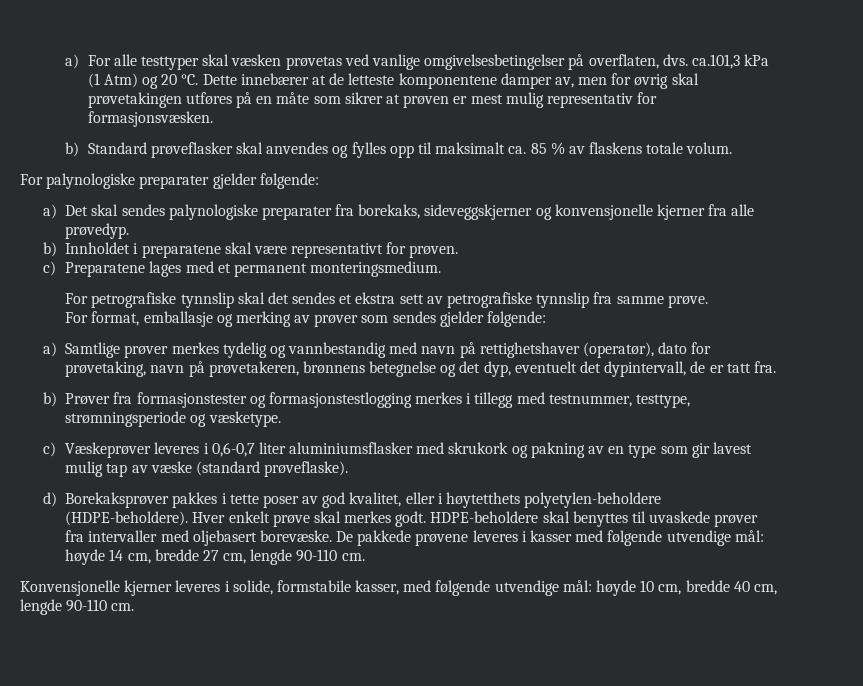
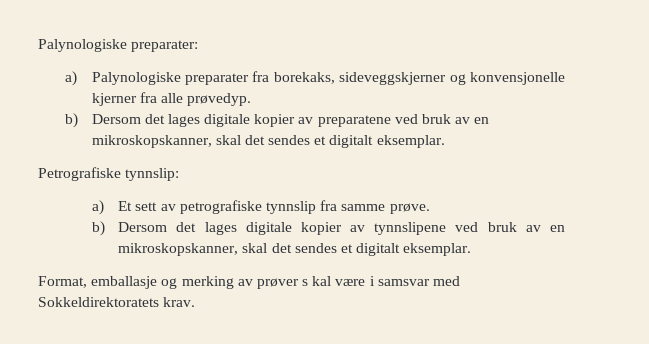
- a) For alle testtyper skal væsken prøvetas ved vanlige omgivelsesbetingelser på overflaten, dvs. ca.101,3 kPa (1 Atm) og 20 °C. Dette innebærer at de letteste komponentene damper av, men for øvrig skal prøvetakingen utføres på en måte som sikrer at prøven er mest mulig representativ for formasjonsvæsken.
- b) Standard prøveflasker skal anvendes og fylles opp til maksimalt ca. 85 % av flaskens totale volum.
- For palynologiske preparater gjelder følgende:
- a) Det skal sendes palynologiske preparater fra borekaks, sideveggskjerner og konvensjonelle kjerner fra alle prøvedyp.
+ Palynologiske preparater:
+ a) Palynologiske preparater fra borekaks, sideveggskjerner og konvensjonelle kjerner fra alle prøvedyp.
- b) Innholdet i preparatene skal være representativt for prøven.
- c) Preparatene lages med et permanent monteringsmedium.
- For petrografiske tynnslip skal det sendes et ekstra sett av petrografiske tynnslip fra samme prøve.
+ b) Dersom det lages digitale kopier av preparatene ved bruk av en mikroskopskanner, skal det sendes et digitalt eksemplar.
+ Petrografiske tynnslip:
+ a) Et sett av petrografiske tynnslip fra samme prøve.
- For format, emballasje og merking av prøver som sendes gjelder følgende:
- a) Samtlige prøver merkes tydelig og vannbestandig med navn på rettighetshaver (operatør), dato for prøvetaking, navn på prøvetakeren, brønnens betegnelse og det dyp, eventuelt det dypintervall, de er tatt fra.
- b) Prøver fra formasjonstester og formasjonstestlogging merkes i tillegg med testnummer, testtype, strømningsperiode og væsketype.
- c) Væskeprøver leveres i 0,6-0,7 liter aluminiumsflasker med skrukork og pakning av en type som gir lavest mulig tap av væske (standard prøveflaske).
- d) Borekaksprøver pakkes i tette poser av god kvalitet, eller i høytetthets polyetylen-beholdere (HDPE-beholdere). Hver enkelt prøve skal merkes godt. HDPE-beholdere skal benyttes til uvaskede prøver fra intervaller med oljebasert borevæske. De pakkede prøvene leveres i kasser med følgende utvendige mål: høyde 14 cm, bredde 27 cm, lengde 90-110 cm.
- Konvensjonelle kjerner leveres i solide, formstabile kasser, med følgende utvendige mål: høyde 10 cm, bredde 40 cm, lengde 90-110 cm.
+ b) Dersom det lages digitale kopier av tynnslipene ved bruk av en mikroskopskanner, skal det sendes et digitalt eksemplar.
+ Format, emballasje og merking av prøver s kal være i samsvar med Sokkeldirektoratets krav.

